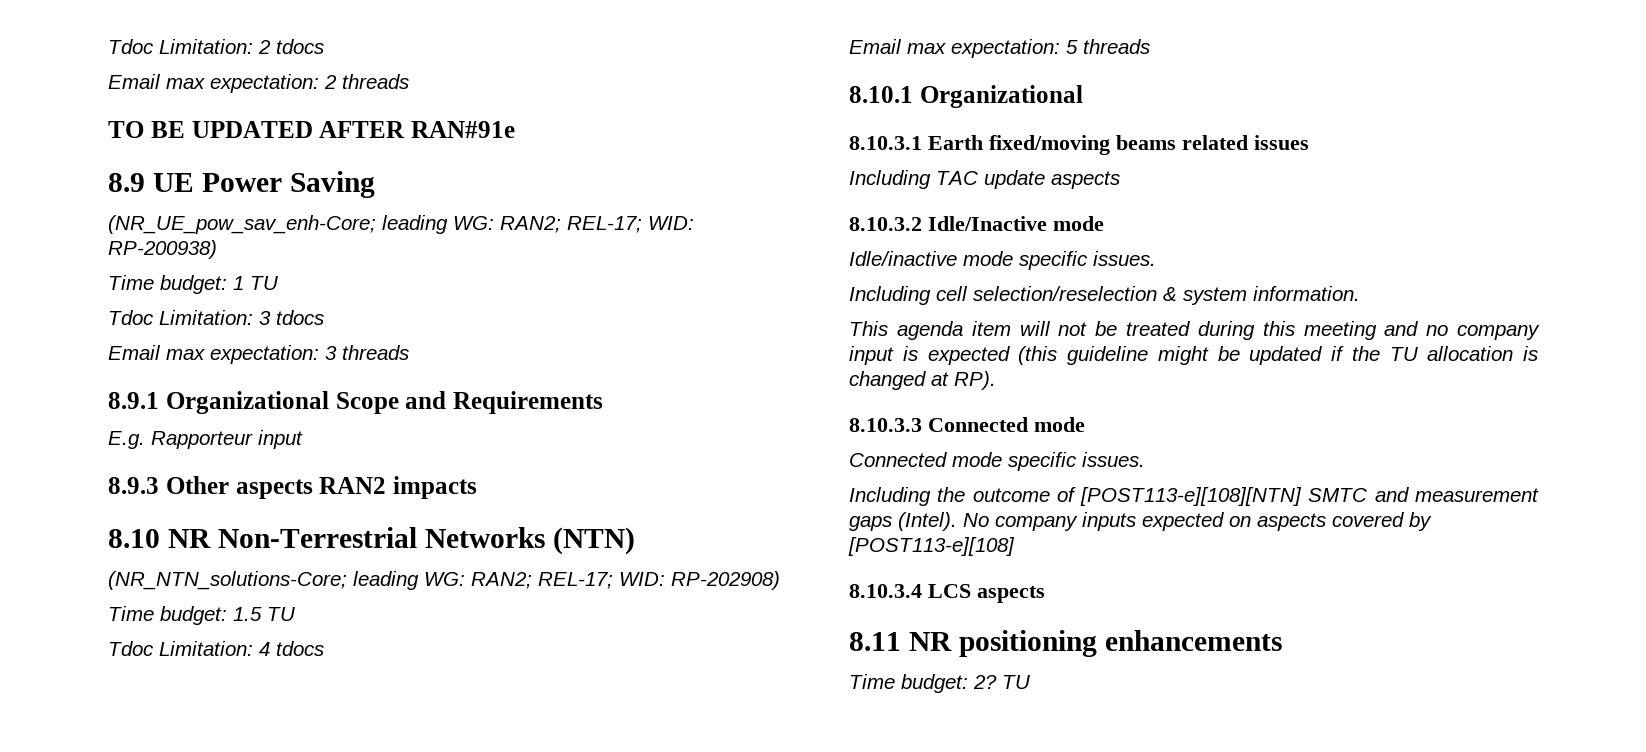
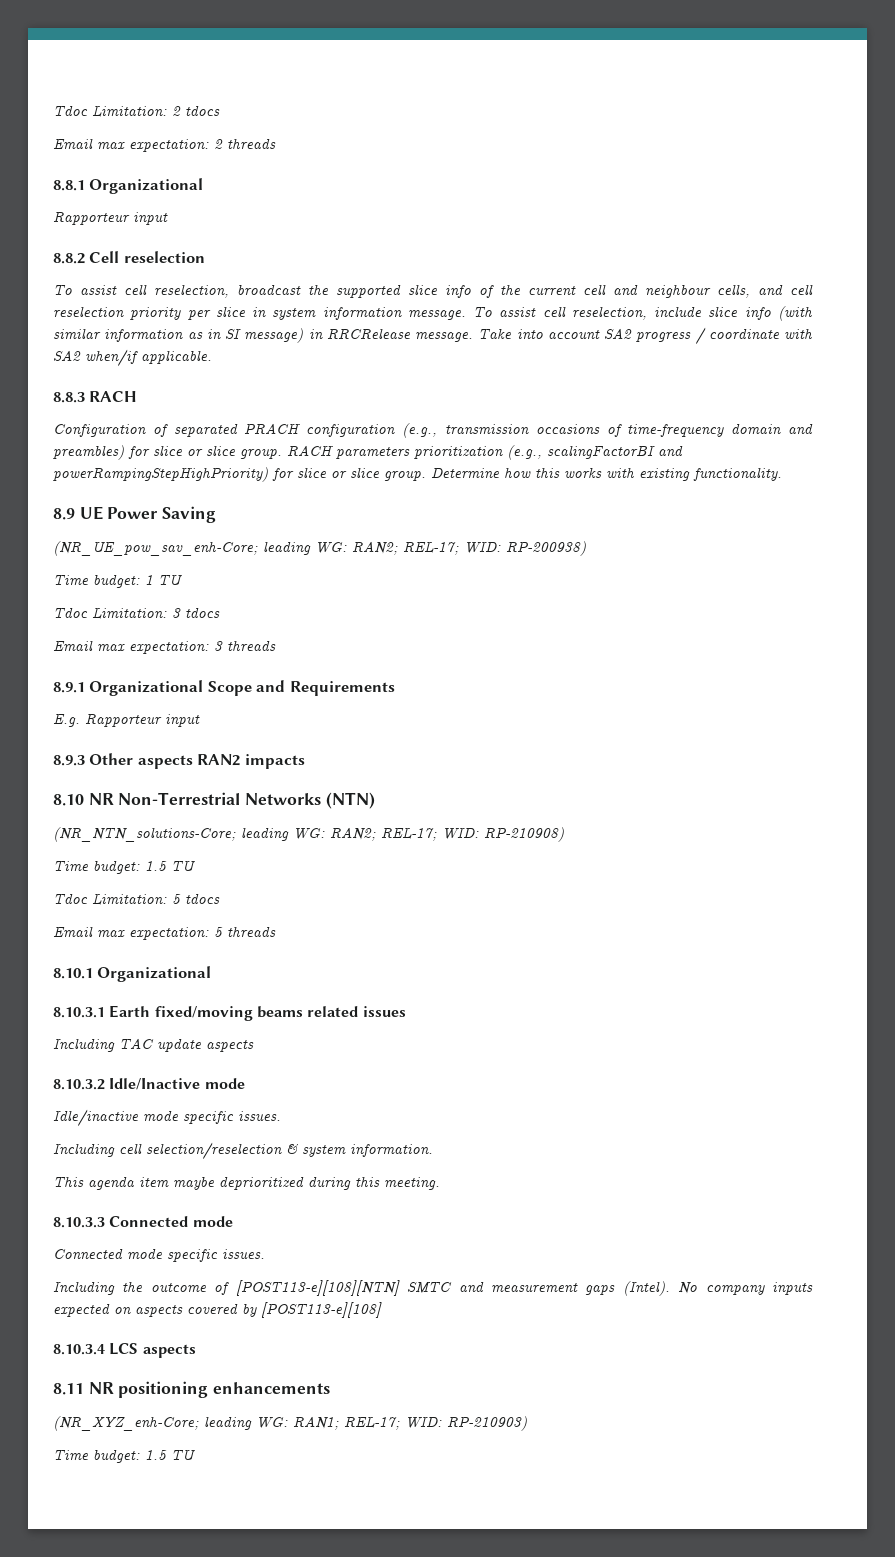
- TO BE UPDATED AFTER RAN#91e
+ 8.8.1 Organizational
+ Rapporteur input
+ 8.8.2 Cell reselection
+ To assist cell reselection, broadcast the supported slice info of the current cell and neighbour cells, and cell reselection priority per slice in system information message. To assist cell reselection, include slice info (with similar information as in SI message) in RRCRelease message. Take into account SA2 progress / coordinate with SA2 when/if applicable.
+ 8.8.3 RACH
+ Configuration of separated PRACH configuration (e.g., transmission occasions of time-frequency domain and preambles) for slice or slice group. RACH parameters prioritization (e.g., scalingFactorBI and powerRampingStepHighPriority) for slice or slice group. Determine how this works with existing functionality.
- (NR_NTN_solutions-Core; leading WG: RAN2; REL-17; WID: RP-202908)
+ (NR_NTN_solutions-Core; leading WG: RAN2; REL-17; WID: RP-210908)
- Tdoc Limitation: 4 tdocs
+ Tdoc Limitation: 5 tdocs
- This agenda item will not be treated during this meeting and no company input is expected (this guideline might be updated if the TU allocation is changed at RP).
+ This agenda item maybe deprioritized during this meeting.
- Time budget: 2? TU
+ (NR_XYZ_enh-Core; leading WG: RAN1; REL-17; WID: RP-210903)
+ Time budget: 1.5 TU

